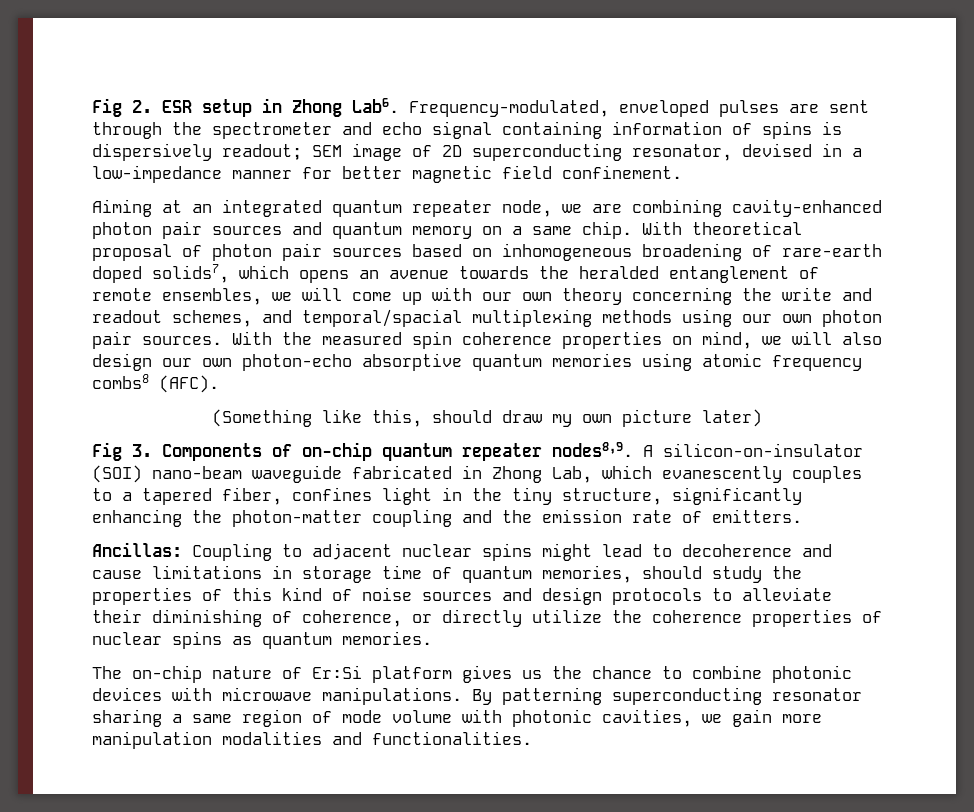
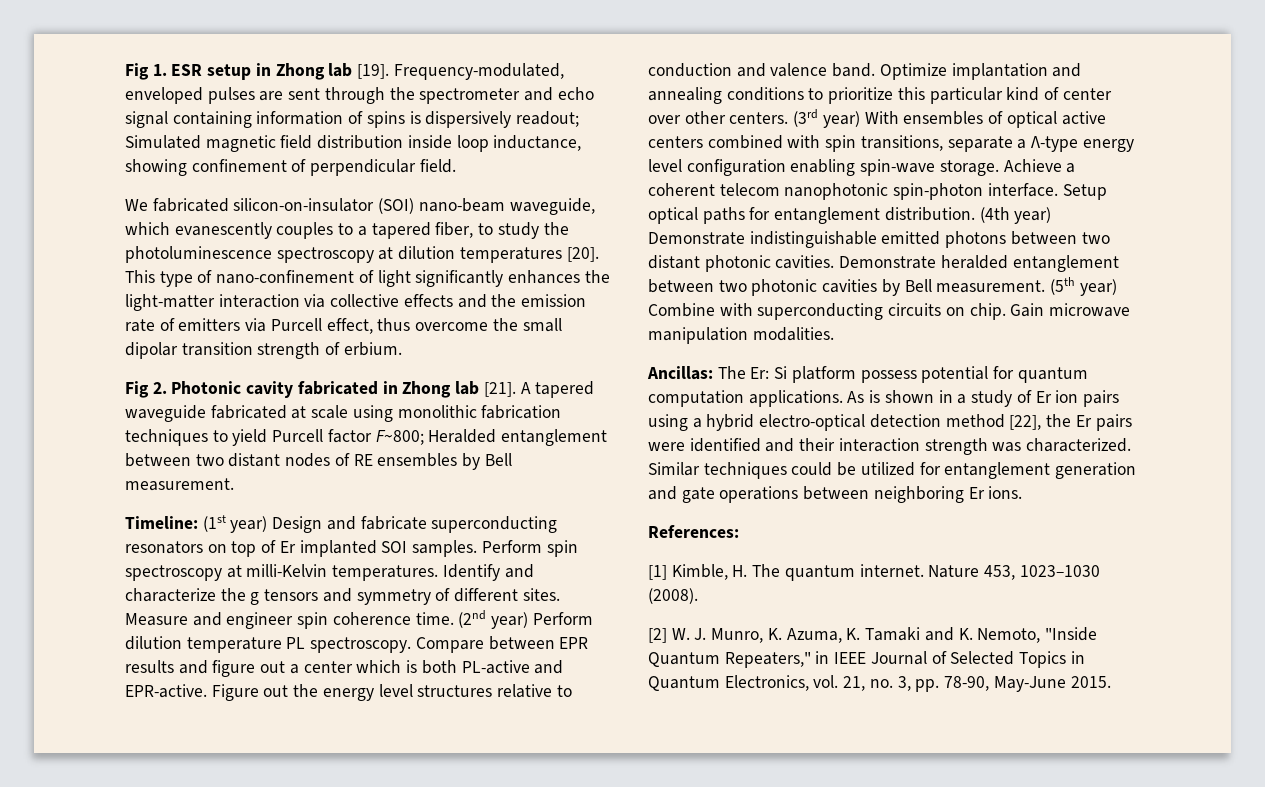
- Fig 2. ESR setup in Zhong Lab6.
+ Fig 1. ESR setup in Zhong lab [19].
- Frequency-modulated, enveloped pulses are sent through the spectrometer and echo signal containing information of spins is dispersively readout; SEM image of 2D superconducting resonator, devised in a low-impedance manner for better magnetic field confinement.
- Aiming at an integrated quantum repeater node, we are combining cavity-enhanced photon pair sources and quantum memory on a same chip. With theoretical proposal of photon pair sources based on inhomogeneous broadening of rare-earth doped solids7, which opens an avenue towards the heralded entanglement of remote ensembles, we will come up with our own theory concerning the write and readout schemes, and temporal/spacial multiplexing methods using our own photon pair sources. With the measured spin coherence properties on mind, we will also design our own photon-echo absorptive quantum memories using atomic frequency combs8 (AFC).
- (Something like this, should draw my own picture later)
- Fig 3. Components of on-chip quantum repeater nodes8,9. A silicon-on-insulator (SOI) nano-beam waveguide fabricated in Zhong Lab, which evanescently couples to a tapered fiber, confines light in the tiny structure, significantly enhancing the photon-matter coupling and the emission rate of emitters.
- Ancillas: Coupling to adjacent nuclear spins might lead to decoherence and cause limitations in storage time of quantum memories, should study the properties of this kind of noise sources and design protocols to alleviate their diminishing of coherence, or directly utilize the coherence properties of nuclear spins as quantum memories.
- The on-chip nature of Er:Si platform gives us the chance to combine photonic devices with microwave manipulations. By patterning superconducting resonator sharing a same region of mode volume with photonic cavities, we gain more manipulation modalities and functionalities.
+ Frequency-modulated, enveloped pulses are sent through the spectrometer and echo signal containing information of spins is dispersively readout; Simulated magnetic field distribution inside loop inductance, showing confinement of perpendicular field.
+ We fabricated silicon-on-insulator (SOI) nano-beam waveguide, which evanescently couples to a tapered fiber, to study the photoluminescence spectroscopy at dilution temperatures [20]. This type of nano-confinement of light significantly enhances the light-matter interaction via collective effects and the emission rate of emitters via Purcell effect, thus overcome the small dipolar transition strength of erbium.
+ Fig 2. Photonic cavity fabricated in Zhong lab [21]. A tapered waveguide fabricated at scale using monolithic fabrication techniques to yield Purcell factor F~800; Heralded entanglement between two distant nodes of RE ensembles by Bell measurement.
+ Timeline: (1st year) Design and fabricate superconducting resonators on top of Er implanted SOI samples. Perform spin spectroscopy at milli-Kelvin temperatures. Identify and characterize the g tensors and symmetry of different sites. Measure and engineer spin coherence time. (2nd year) Perform dilution temperature PL spectroscopy. Compare between EPR results and figure out a center which is both PL-active and EPR-active. Figure out the energy level structures relative to conduction and valence band. Optimize implantation and annealing conditions to prioritize this particular kind of center over other centers. (3rd year) With ensembles of optical active centers combined with spin transitions, separate a Λ-type energy level configuration enabling spin-wave storage. Achieve a coherent telecom nanophotonic spin-photon interface. Setup optical paths for entanglement distribution. (4th year) Demonstrate indistinguishable emitted photons between two distant photonic cavities. Demonstrate heralded entanglement between two photonic cavities by Bell measurement. (5th year) Combine with superconducting circuits on chip. Gain microwave manipulation modalities.
+ Ancillas: The Er: Si platform possess potential for quantum computation applications. As is shown in a study of Er ion pairs using a hybrid electro-optical detection method [22], the Er pairs were identified and their interaction strength was characterized. Similar techniques could be utilized for entanglement generation and gate operations between neighboring Er ions.
+ References:
+ [1] Kimble, H. The quantum internet. Nature 453, 1023–1030 (2008).
+ [2] W. J. Munro, K. Azuma, K. Tamaki and K. Nemoto, "Inside Quantum Repeaters," in IEEE Journal of Selected Topics in Quantum Electronics, vol. 21, no. 3, pp. 78-90, May-June 2015.

